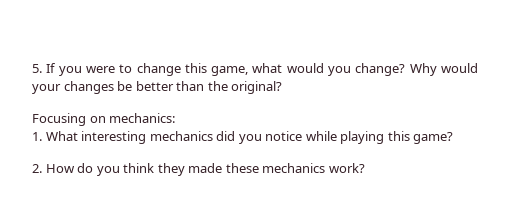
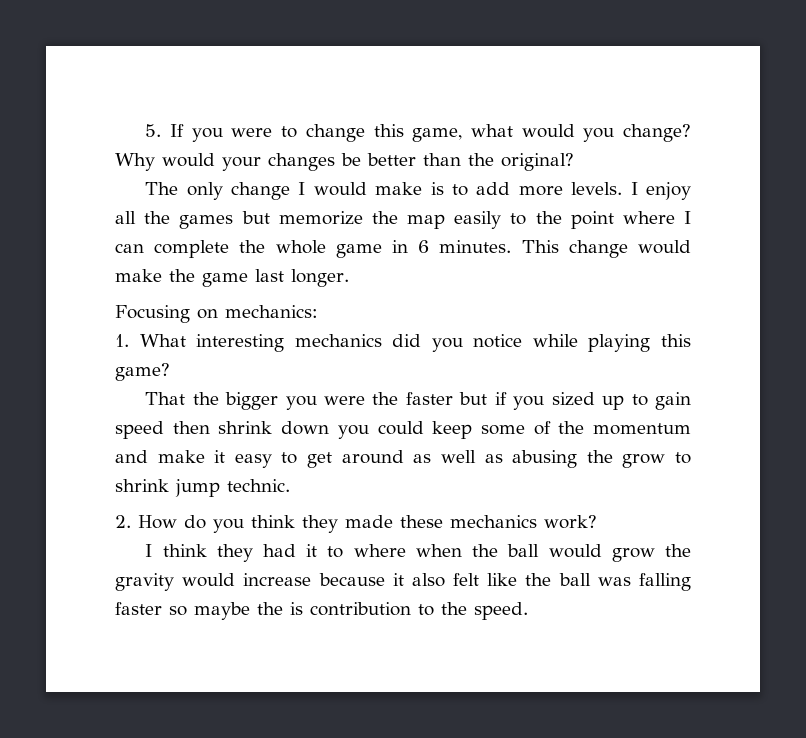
+ The only change I would make is to add more levels. I enjoy all the games but memorize the map easily to the point where I can complete the whole game in 6 minutes. This change would make the game last longer.
+ That the bigger you were the faster but if you sized up to gain speed then shrink down you could keep some of the momentum and make it easy to get around as well as abusing the grow to shrink jump technic.
+ I think they had it to where when the ball would grow the gravity would increase because it also felt like the ball was falling faster so maybe the is contribution to the speed.

